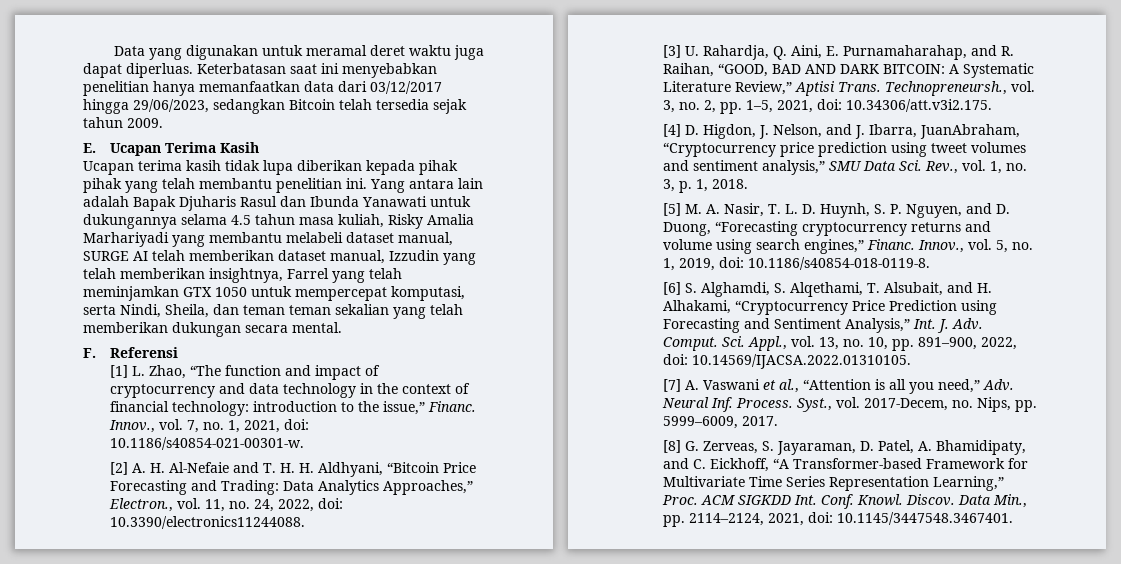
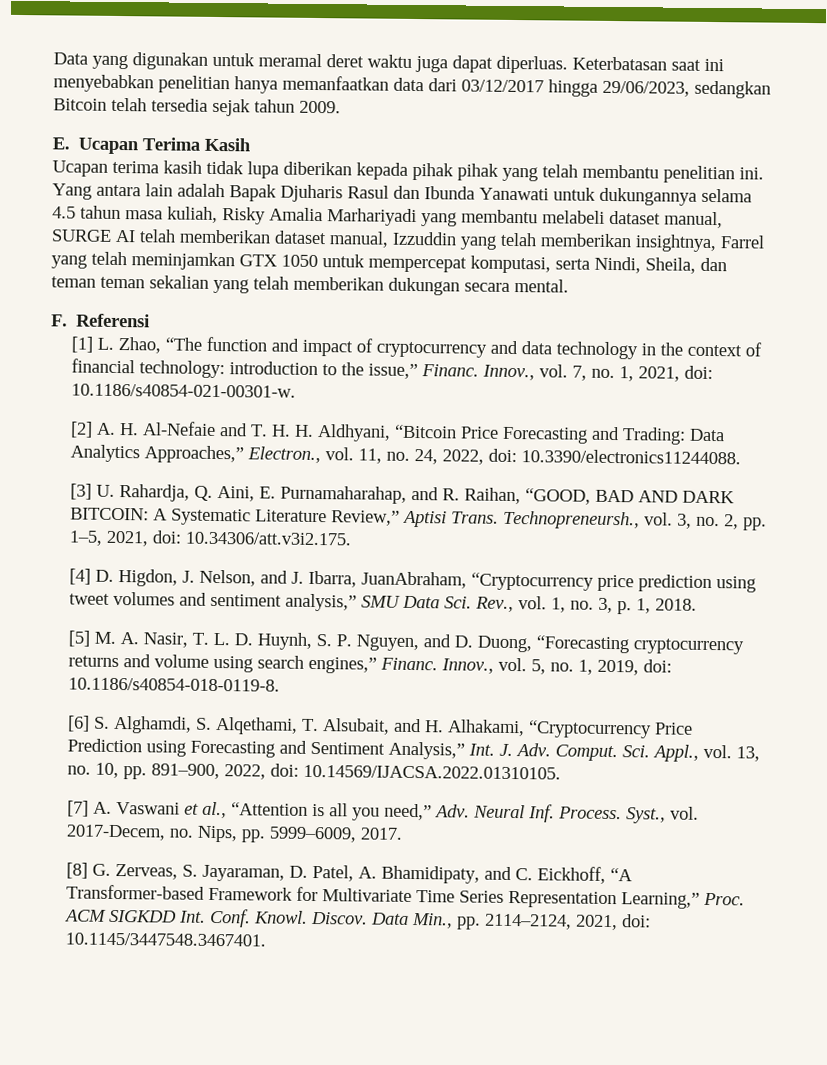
- Yang antara lain adalah Bapak Djuharis Rasul dan Ibunda Yanawati untuk dukungannya selama 4.5 tahun masa kuliah, Risky Amalia Marhariyadi yang membantu melabeli dataset manual, SURGE AI telah memberikan dataset manual, Izzudin yang telah memberikan insightnya, Farrel yang telah meminjamkan GTX 1050 untuk mempercepat komputasi, serta Nindi, Sheila, dan teman teman sekalian yang telah memberikan dukungan secara mental.
+ Yang antara lain adalah Bapak Djuharis Rasul dan Ibunda Yanawati untuk dukungannya selama 4.5 tahun masa kuliah, Risky Amalia Marhariyadi yang membantu melabeli dataset manual, SURGE AI telah memberikan dataset manual, Izzuddin yang telah memberikan insightnya, Farrel yang telah meminjamkan GTX 1050 untuk mempercepat komputasi, serta Nindi, Sheila, dan teman teman sekalian yang telah memberikan dukungan secara mental.

